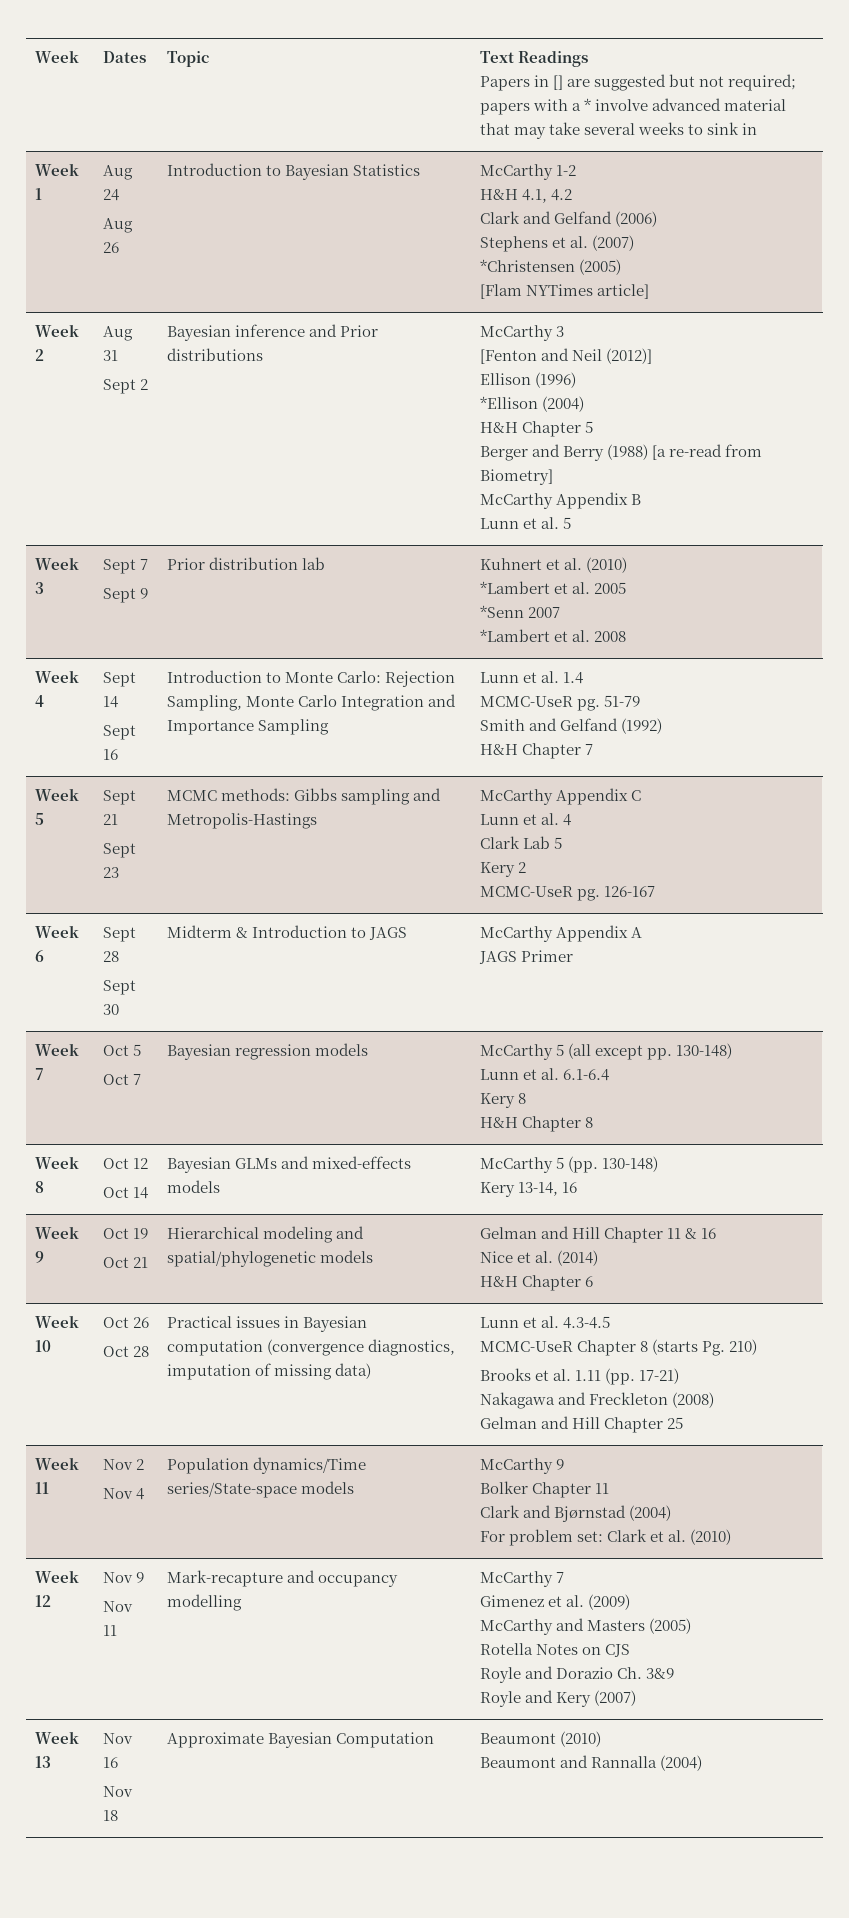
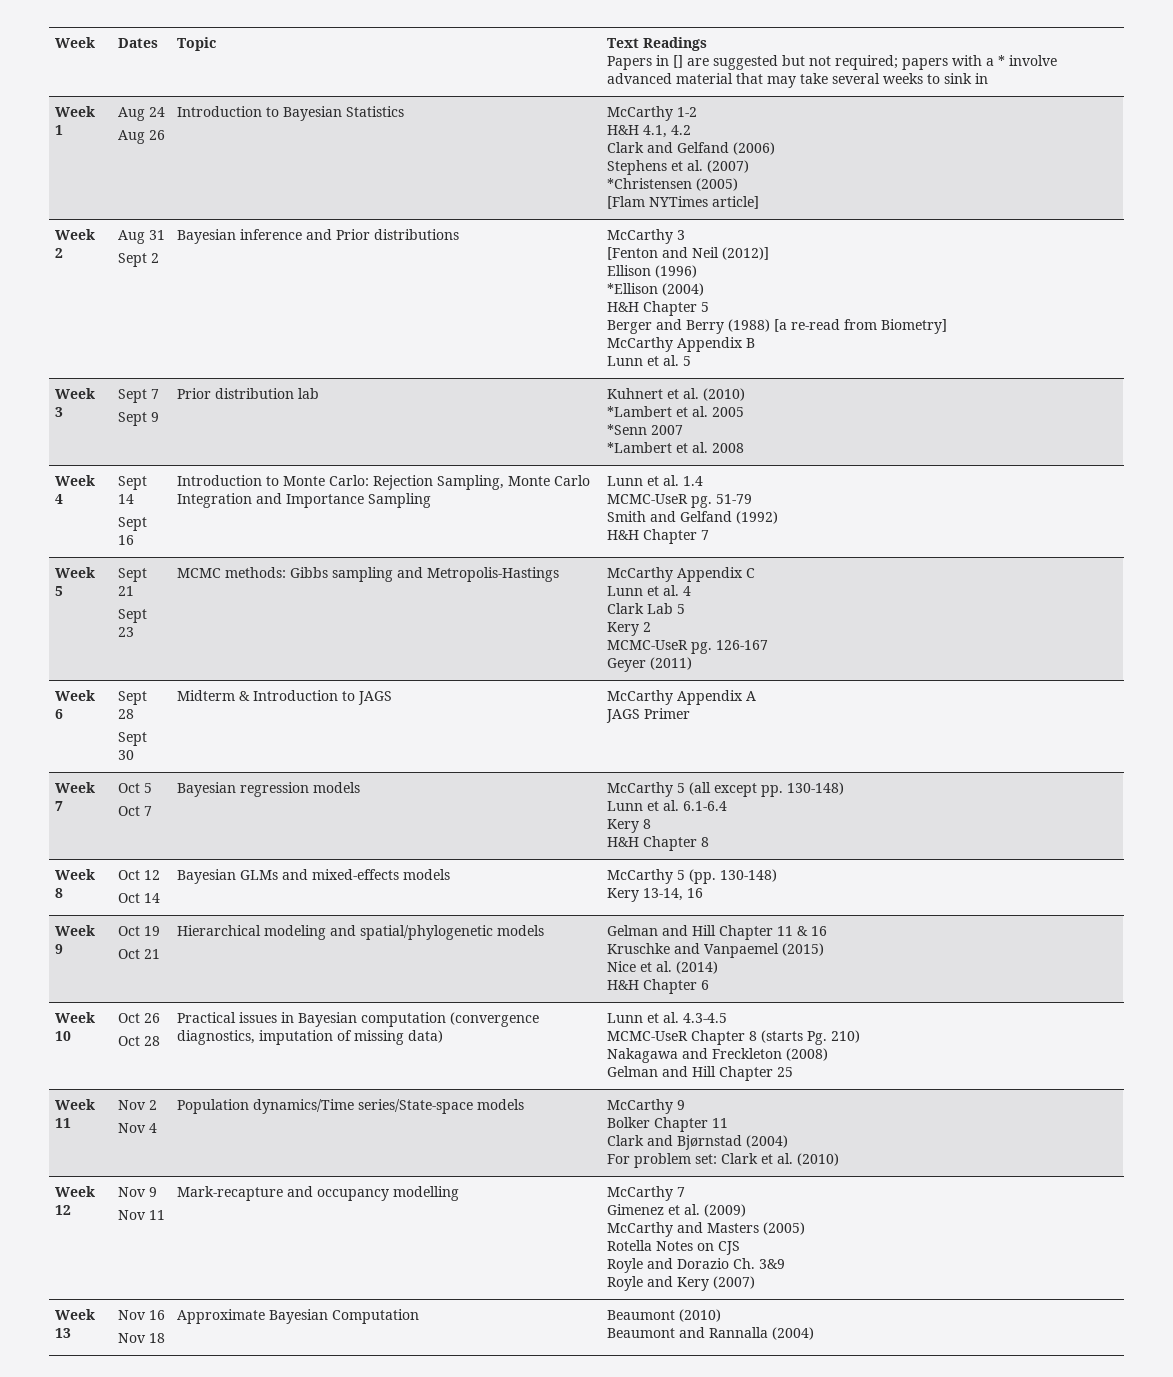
  Week 5 | Sept 21
  Sept 23 | MCMC methods: Gibbs sampling and Metropolis-Hastings | McCarthy Appendix C
  Lunn et al. 4
  Clark Lab 5
  Kery 2
  MCMC-UseR pg. 126-167
+ Geyer (2011)
  Week 9 | Oct 19
  Oct 21 | Hierarchical modeling and spatial/phylogenetic models | Gelman and Hill Chapter 11 & 16
+ Kruschke and Vanpaemel (2015)
- Brooks et al. 1.11 (pp. 17-21)

